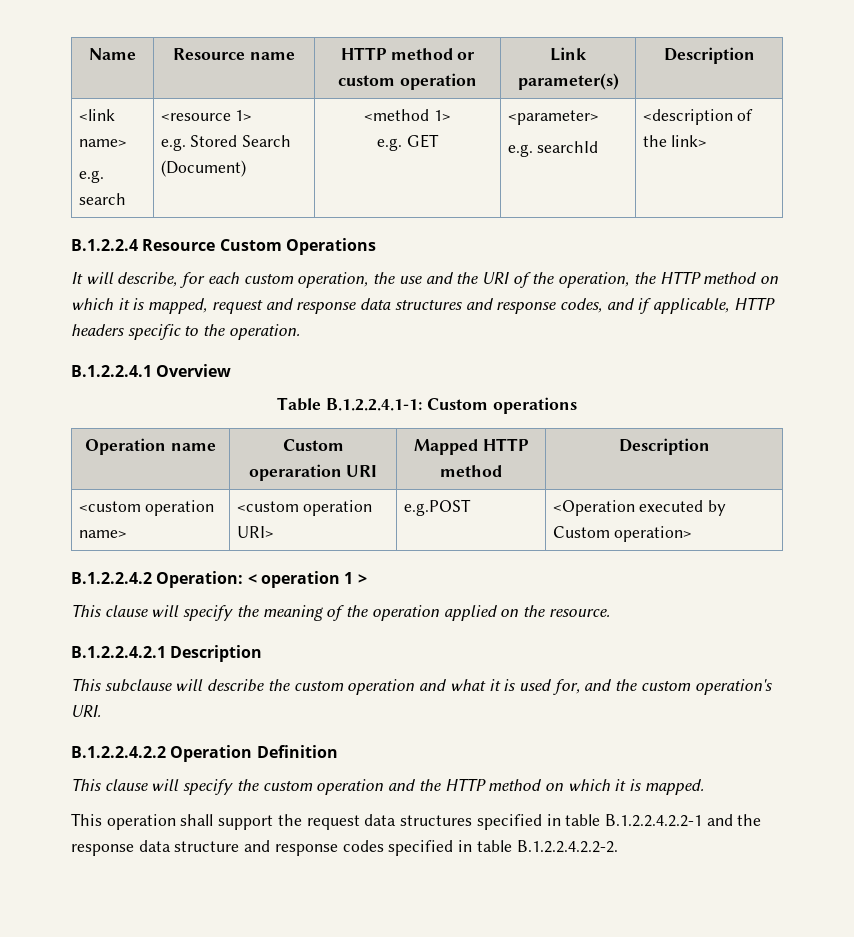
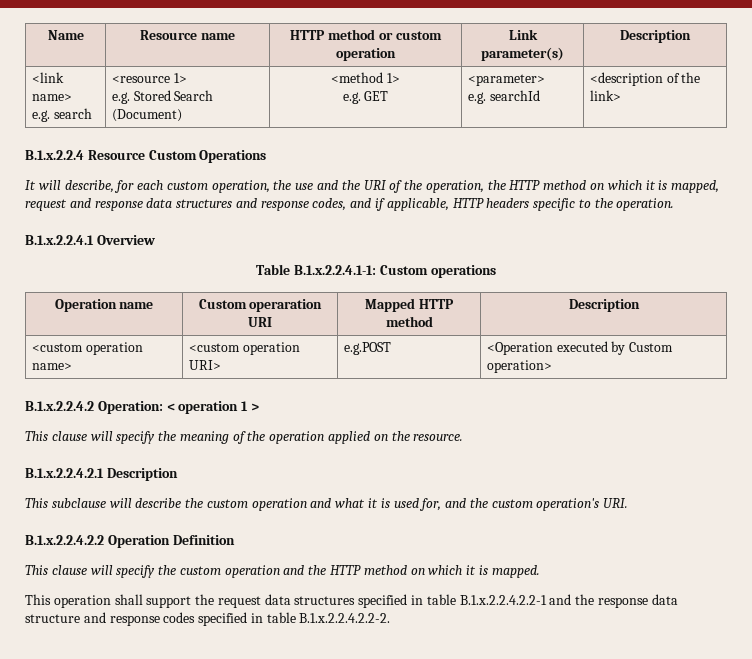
- B.1.2.2.4 Resource Custom Operations
+ B.1.x.2.2.4 Resource Custom Operations
- B.1.2.2.4.1 Overview
+ B.1.x.2.2.4.1 Overview
- Table B.1.2.2.4.1-1: Custom operations
+ Table B.1.x.2.2.4.1-1: Custom operations
- B.1.2.2.4.2 Operation: < operation 1 >
+ B.1.x.2.2.4.2 Operation: < operation 1 >
- B.1.2.2.4.2.1 Description
+ B.1.x.2.2.4.2.1 Description
- B.1.2.2.4.2.2 Operation Definition
+ B.1.x.2.2.4.2.2 Operation Definition
- This operation shall support the request data structures specified in table B.1.2.2.4.2.2-1 and the response data structure and response codes specified in table B.1.2.2.4.2.2-2.
+ This operation shall support the request data structures specified in table B.1.x.2.2.4.2.2-1 and the response data structure and response codes specified in table B.1.x.2.2.4.2.2-2.

